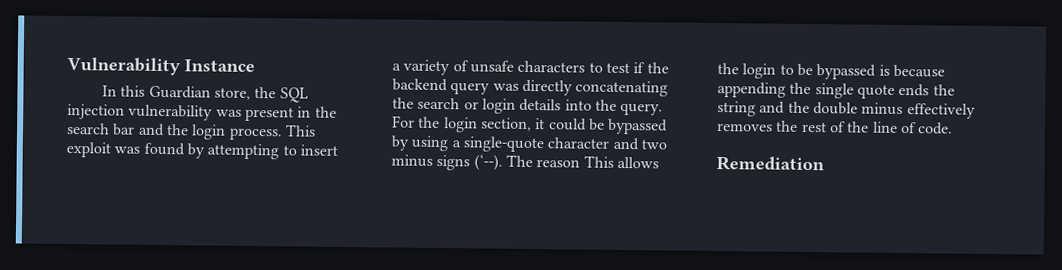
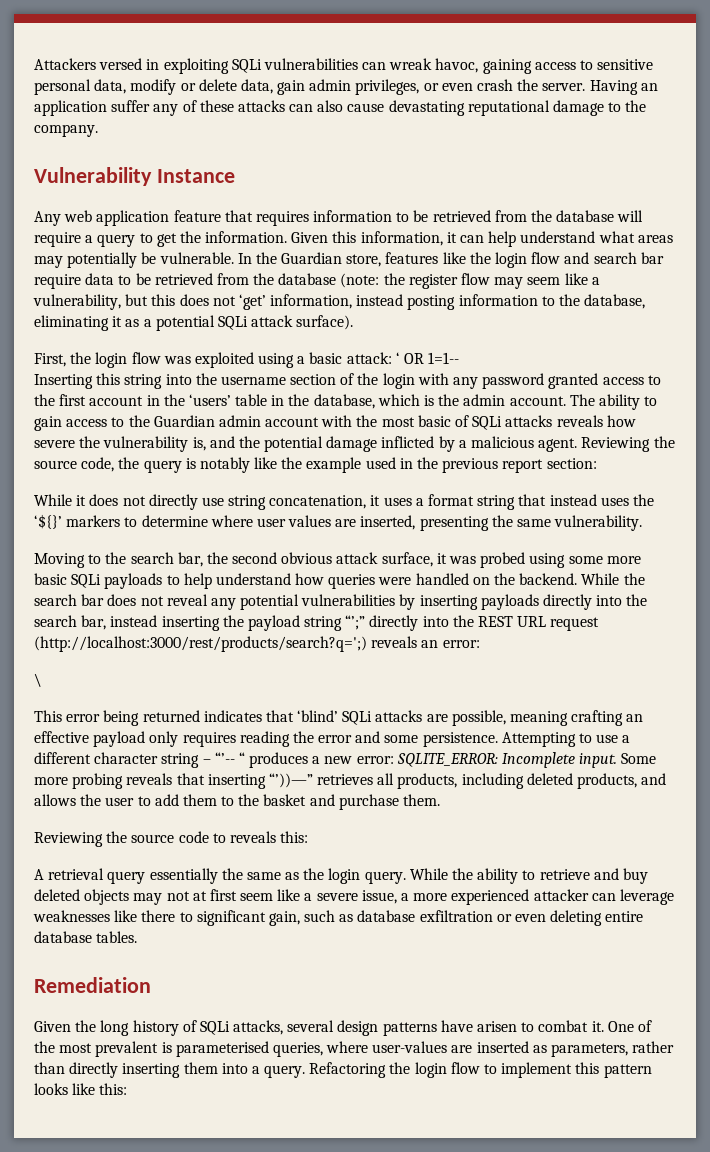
+ Attackers versed in exploiting SQLi vulnerabilities can wreak havoc, gaining access to sensitive personal data, modify or delete data, gain admin privileges, or even crash the server. Having an application suffer any of these attacks can also cause devastating reputational damage to the company.
  Vulnerability Instance
- In this Guardian store, the SQL injection vulnerability was present in the search bar and the login process. This exploit was found by attempting to insert a variety of unsafe characters to test if the backend query was directly concatenating the search or login details into the query. For the login section, it could be bypassed by using a single-quote character and two minus signs (‘--). The reason This allows the login to be bypassed is because appending the single quote ends the string and the double minus effectively removes the rest of the line of code.
+ Any web application feature that requires information to be retrieved from the database will require a query to get the information. Given this information, it can help understand what areas may potentially be vulnerable. In the Guardian store, features like the login flow and search bar require data to be retrieved from the database (note: the register flow may seem like a vulnerability, but this does not ‘get’ information, instead posting information to the database, eliminating it as a potential SQLi attack surface).
+ First, the login flow was exploited using a basic attack: ‘ OR 1=1--
+ Inserting this string into the username section of the login with any password granted access to the first account in the ‘users’ table in the database, which is the admin account. The ability to gain access to the Guardian admin account with the most basic of SQLi attacks reveals how severe the vulnerability is, and the potential damage inflicted by a malicious agent. Reviewing the source code, the query is notably like the example used in the previous report section:
+ While it does not directly use string concatenation, it uses a format string that instead uses the ‘${}’ markers to determine where user values are inserted, presenting the same vulnerability.
+ Moving to the search bar, the second obvious attack surface, it was probed using some more basic SQLi payloads to help understand how queries were handled on the backend. While the search bar does not reveal any potential vulnerabilities by inserting payloads directly into the search bar, instead inserting the payload string “’;” directly into the REST URL request (http://localhost:3000/rest/products/search?q=';) reveals an error:
+ \
+ This error being returned indicates that ‘blind’ SQLi attacks are possible, meaning crafting an effective payload only requires reading the error and some persistence. Attempting to use a different character string – “’-- “ produces a new error: SQLITE_ERROR: Incomplete input. Some more probing reveals that inserting “’))—” retrieves all products, including deleted products, and allows the user to add them to the basket and purchase them.
+ Reviewing the source code to reveals this:
+ A retrieval query essentially the same as the login query. While the ability to retrieve and buy deleted objects may not at first seem like a severe issue, a more experienced attacker can leverage weaknesses like there to significant gain, such as database exfiltration or even deleting entire database tables.
  Remediation
+ Given the long history of SQLi attacks, several design patterns have arisen to combat it. One of the most prevalent is parameterised queries, where user-values are inserted as parameters, rather than directly inserting them into a query. Refactoring the login flow to implement this pattern looks like this:

